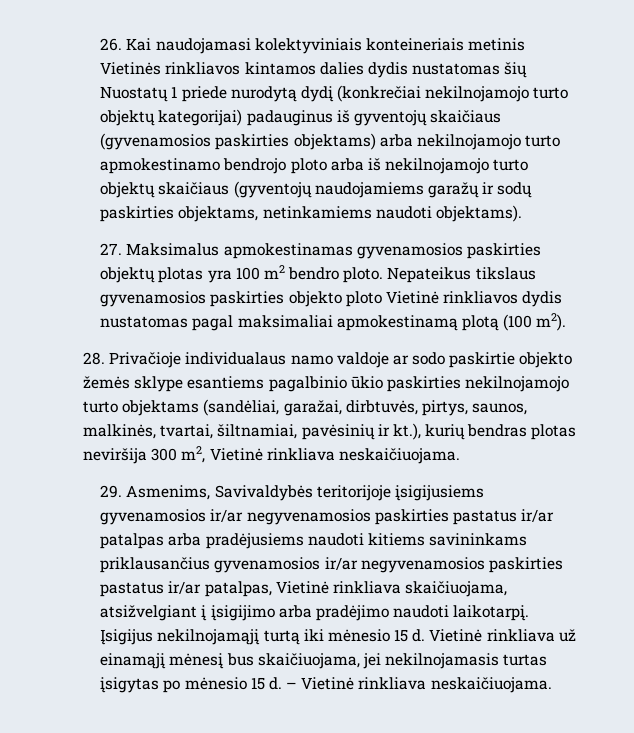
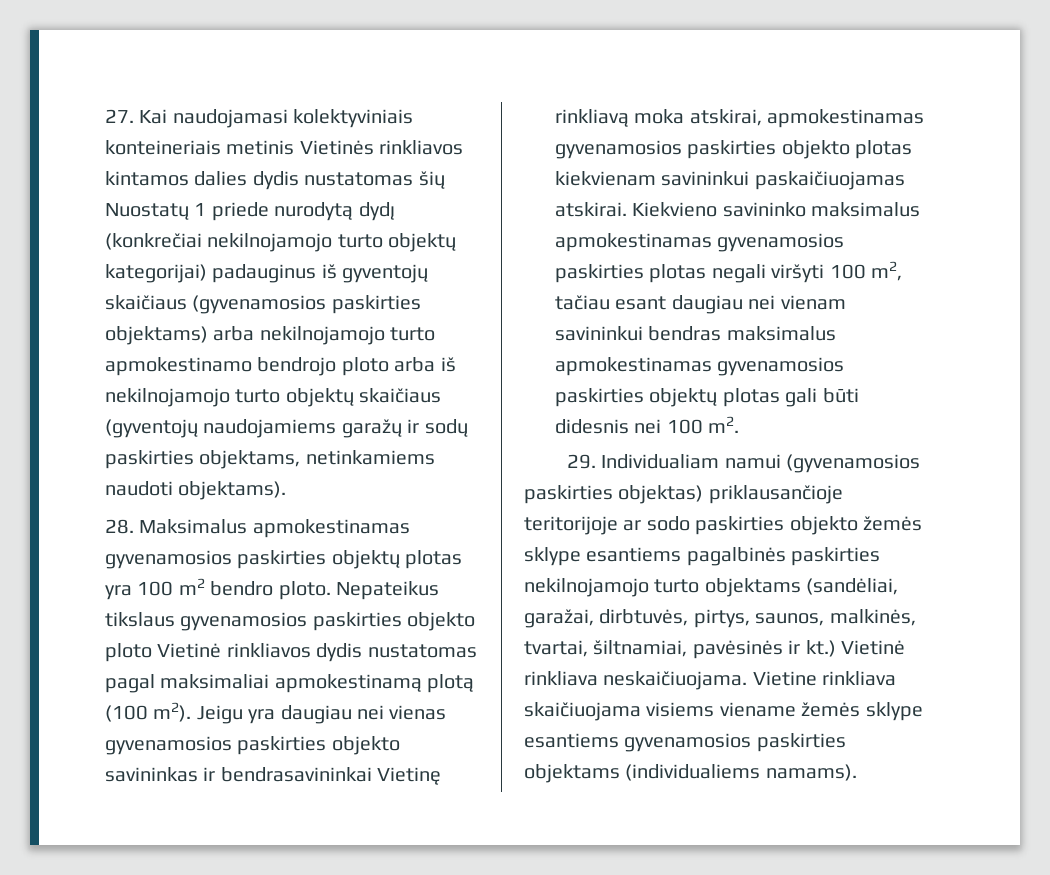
- 26. Kai naudojamasi kolektyviniais konteineriais metinis Vietinės rinkliavos kintamos dalies dydis nustatomas šių Nuostatų 1 priede nurodytą dydį (konkrečiai nekilnojamojo turto objektų kategorijai) padauginus iš gyventojų skaičiaus (gyvenamosios paskirties objektams) arba nekilnojamojo turto apmokestinamo bendrojo ploto arba iš nekilnojamojo turto objektų skaičiaus (gyventojų naudojamiems garažų ir sodų paskirties objektams, netinkamiems naudoti objektams).
+ 27. Kai naudojamasi kolektyviniais konteineriais metinis Vietinės rinkliavos kintamos dalies dydis nustatomas šių Nuostatų 1 priede nurodytą dydį (konkrečiai nekilnojamojo turto objektų kategorijai) padauginus iš gyventojų skaičiaus (gyvenamosios paskirties objektams) arba nekilnojamojo turto apmokestinamo bendrojo ploto arba iš nekilnojamojo turto objektų skaičiaus (gyventojų naudojamiems garažų ir sodų paskirties objektams, netinkamiems naudoti objektams).
- 27. Maksimalus apmokestinamas gyvenamosios paskirties objektų plotas yra 100 m2 bendro ploto.
+ 28. Maksimalus apmokestinamas gyvenamosios paskirties objektų plotas yra 100 m2 bendro ploto.
- Nepateikus tikslaus gyvenamosios paskirties objekto ploto Vietinė rinkliavos dydis nustatomas pagal maksimaliai apmokestinamą plotą (100 m2).
- 28. Privačioje individualaus namo valdoje ar sodo paskirtie objekto žemės sklype esantiems pagalbinio ūkio paskirties nekilnojamojo turto objektams (sandėliai, garažai, dirbtuvės, pirtys, saunos, malkinės, tvartai, šiltnamiai, pavėsinių ir kt.), kurių bendras plotas neviršija 300 m2, Vietinė rinkliava neskaičiuojama.
- 29. Asmenims, Savivaldybės teritorijoje įsigijusiems gyvenamosios ir/ar negyvenamosios paskirties pastatus ir/ar patalpas arba pradėjusiems naudoti kitiems savininkams priklausančius gyvenamosios ir/ar negyvenamosios paskirties pastatus ir/ar patalpas, Vietinė rinkliava skaičiuojama, atsižvelgiant į įsigijimo arba pradėjimo naudoti laikotarpį. Įsigijus nekilnojamąjį turtą iki mėnesio 15 d. Vietinė rinkliava už einamąjį mėnesį bus skaičiuojama, jei nekilnojamasis turtas įsigytas po mėnesio 15 d. – Vietinė rinkliava neskaičiuojama.
+ Nepateikus tikslaus gyvenamosios paskirties objekto ploto Vietinė rinkliavos dydis nustatomas pagal maksimaliai apmokestinamą plotą (100 m2). Jeigu yra daugiau nei vienas gyvenamosios paskirties objekto savininkas ir bendrasavininkai Vietinę rinkliavą moka atskirai, apmokestinamas gyvenamosios paskirties objekto plotas kiekvienam savininkui paskaičiuojamas atskirai. Kiekvieno savininko maksimalus apmokestinamas gyvenamosios paskirties plotas negali viršyti 100 m2, tačiau esant daugiau nei vienam savininkui bendras maksimalus apmokestinamas gyvenamosios paskirties objektų plotas gali būti didesnis nei 100 m2.
+ 29. Individualiam namui (gyvenamosios paskirties objektas) priklausančioje teritorijoje ar sodo paskirties objekto žemės sklype esantiems pagalbinės paskirties nekilnojamojo turto objektams (sandėliai, garažai, dirbtuvės, pirtys, saunos, malkinės, tvartai, šiltnamiai, pavėsinės ir kt.) Vietinė rinkliava neskaičiuojama. Vietine rinkliava skaičiuojama visiems viename žemės sklype esantiems gyvenamosios paskirties objektams (individualiems namams).

